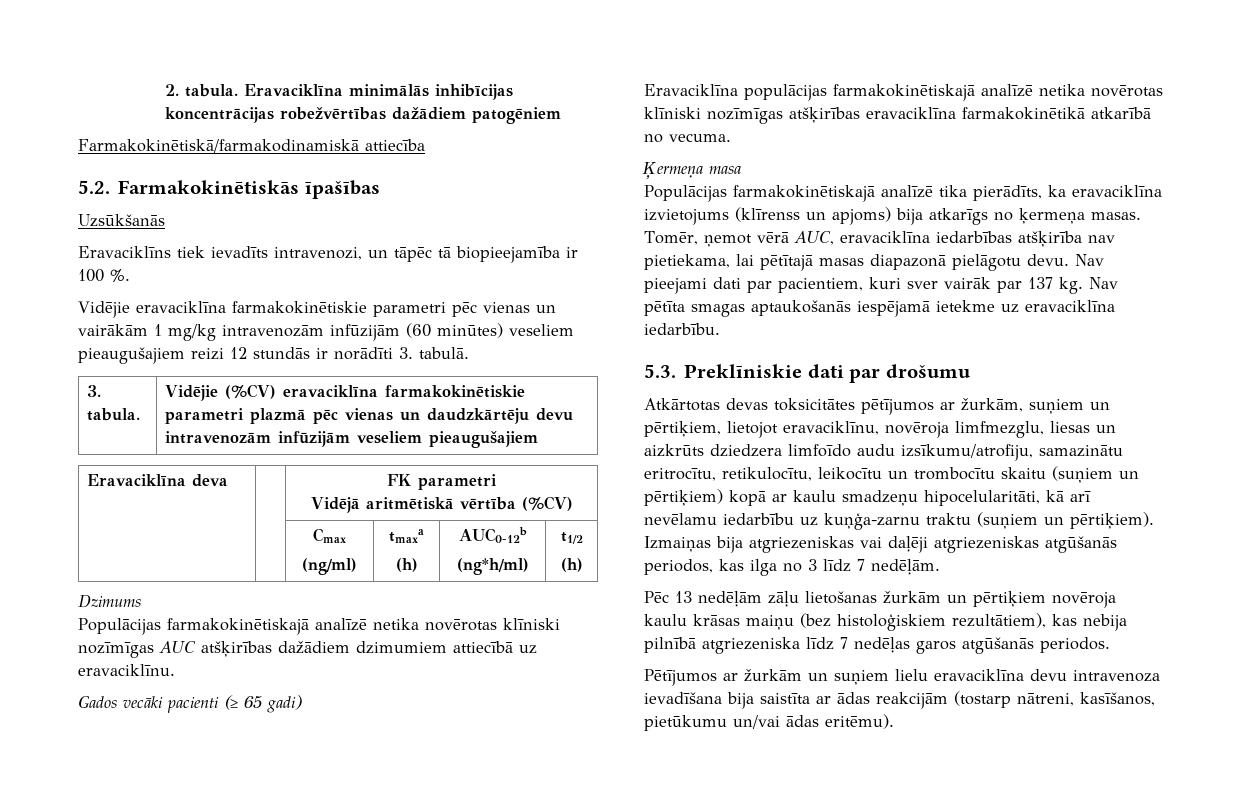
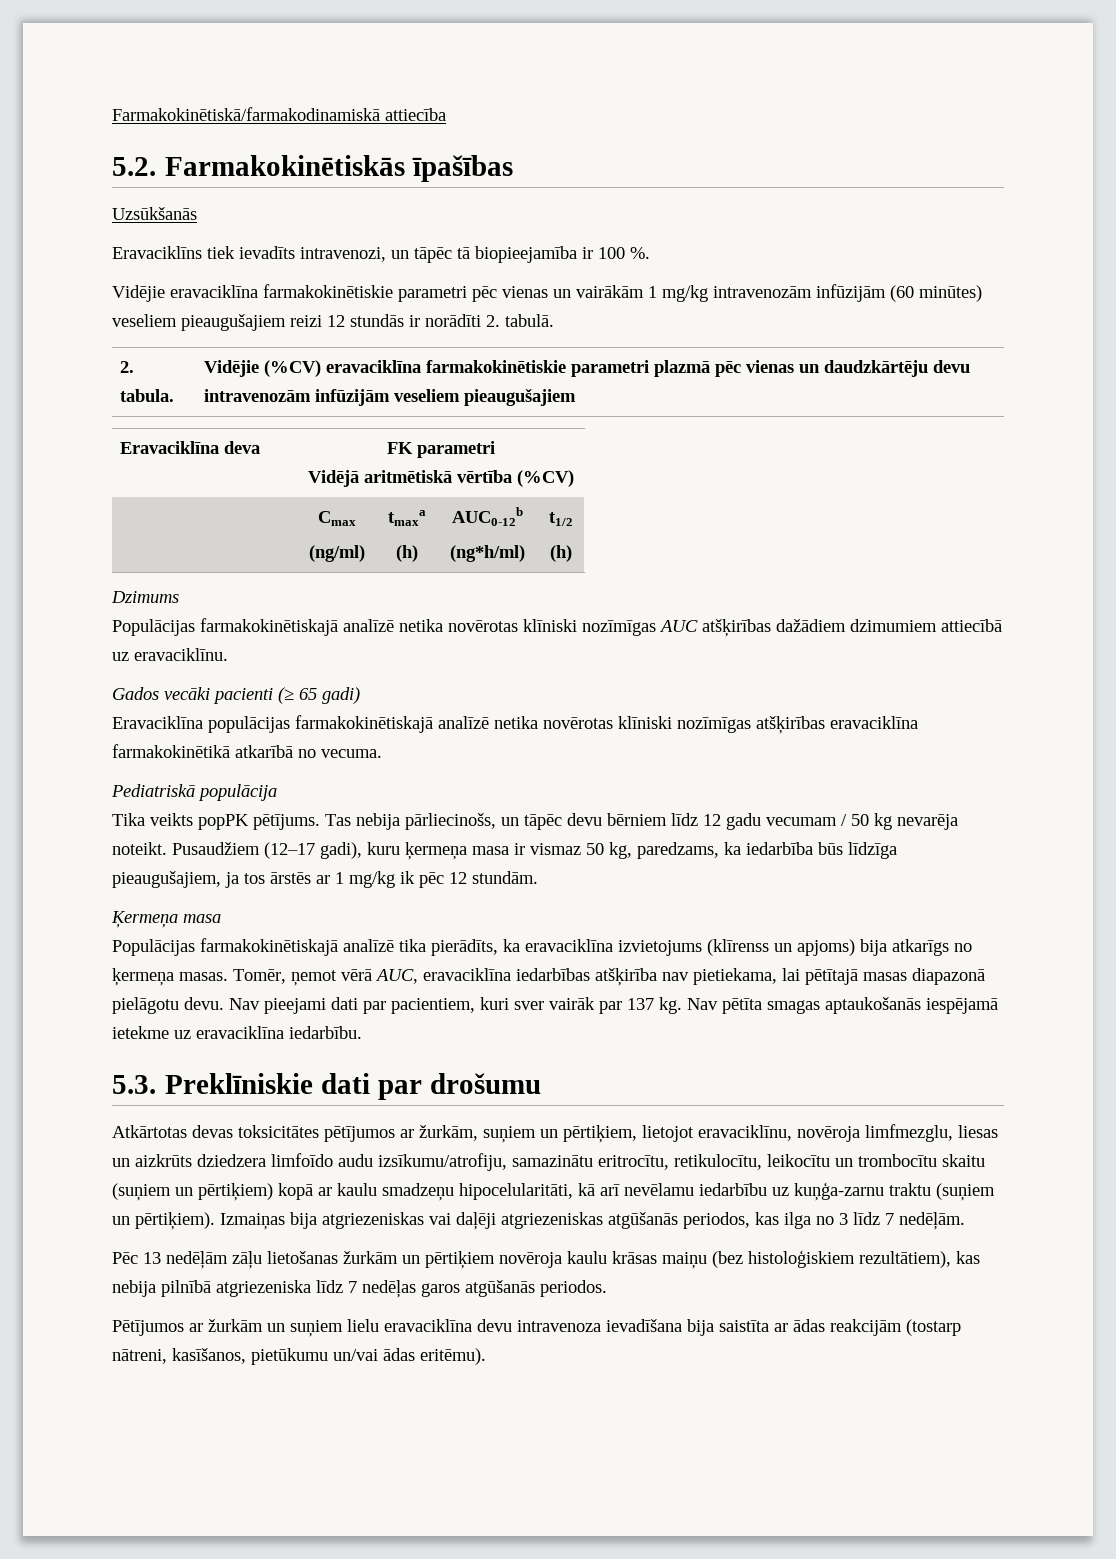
- 2. tabula. Eravaciklīna minimālās inhibīcijas koncentrācijas robežvērtības dažādiem patogēniem
- Vidējie eravaciklīna farmakokinētiskie parametri pēc vienas un vairākām 1 mg/kg intravenozām infūzijām (60 minūtes) veseliem pieaugušajiem reizi 12 stundās ir norādīti 3. tabulā.
+ Vidējie eravaciklīna farmakokinētiskie parametri pēc vienas un vairākām 1 mg/kg intravenozām infūzijām (60 minūtes) veseliem pieaugušajiem reizi 12 stundās ir norādīti 2. tabulā.
- 3. tabula. | Vidējie (%CV) eravaciklīna farmakokinētiskie parametri plazmā pēc vienas un daudzkārtēju devu intravenozām infūzijām veseliem pieaugušajiem
+ 2. tabula. | Vidējie (%CV) eravaciklīna farmakokinētiskie parametri plazmā pēc vienas un daudzkārtēju devu intravenozām infūzijām veseliem pieaugušajiem
+ Pediatriskā populācija
+ Tika veikts popPK pētījums. Tas nebija pārliecinošs, un tāpēc devu bērniem līdz 12 gadu vecumam / 50 kg nevarēja noteikt. Pusaudžiem (12–17 gadi), kuru ķermeņa masa ir vismaz 50 kg, paredzams, ka iedarbība būs līdzīga pieaugušajiem, ja tos ārstēs ar 1 mg/kg ik pēc 12 stundām.

